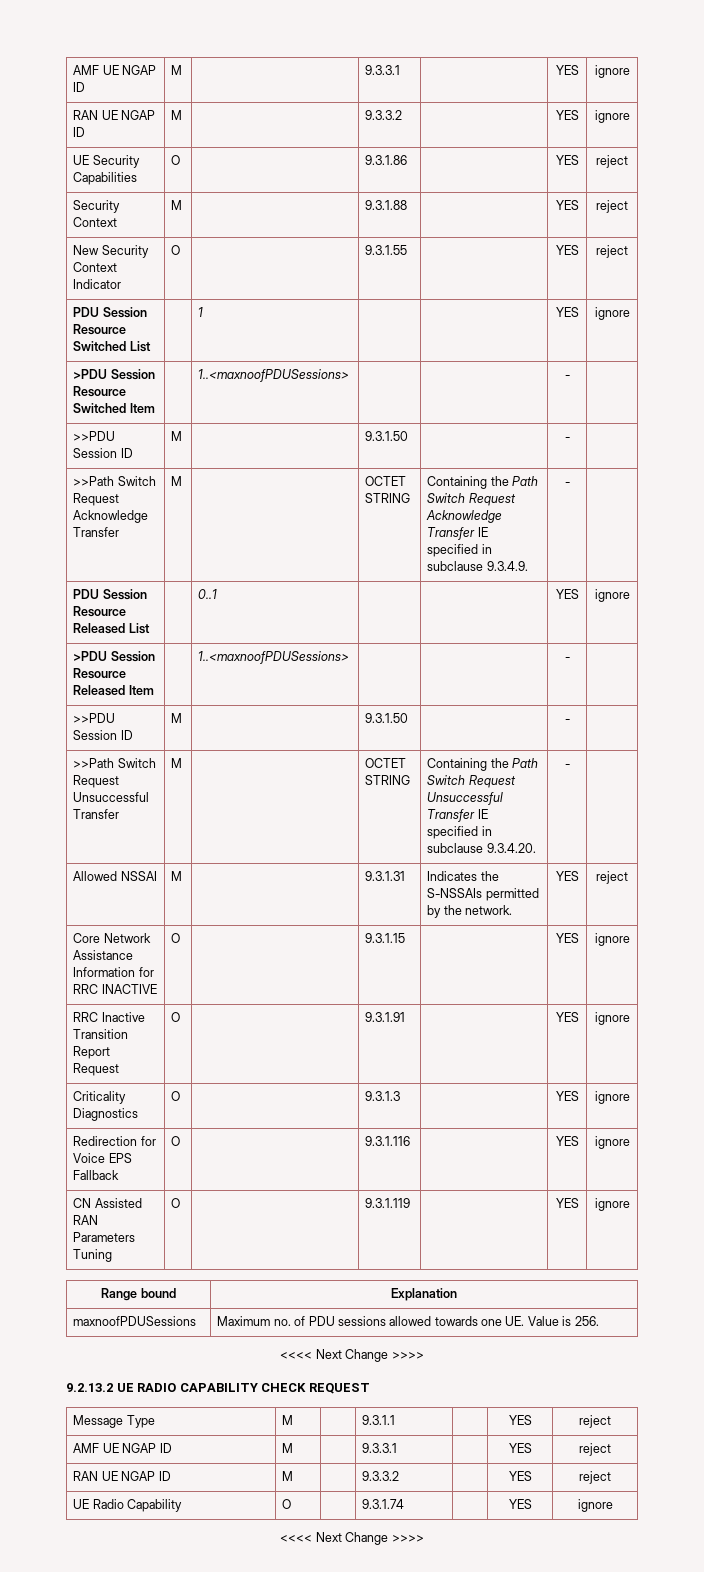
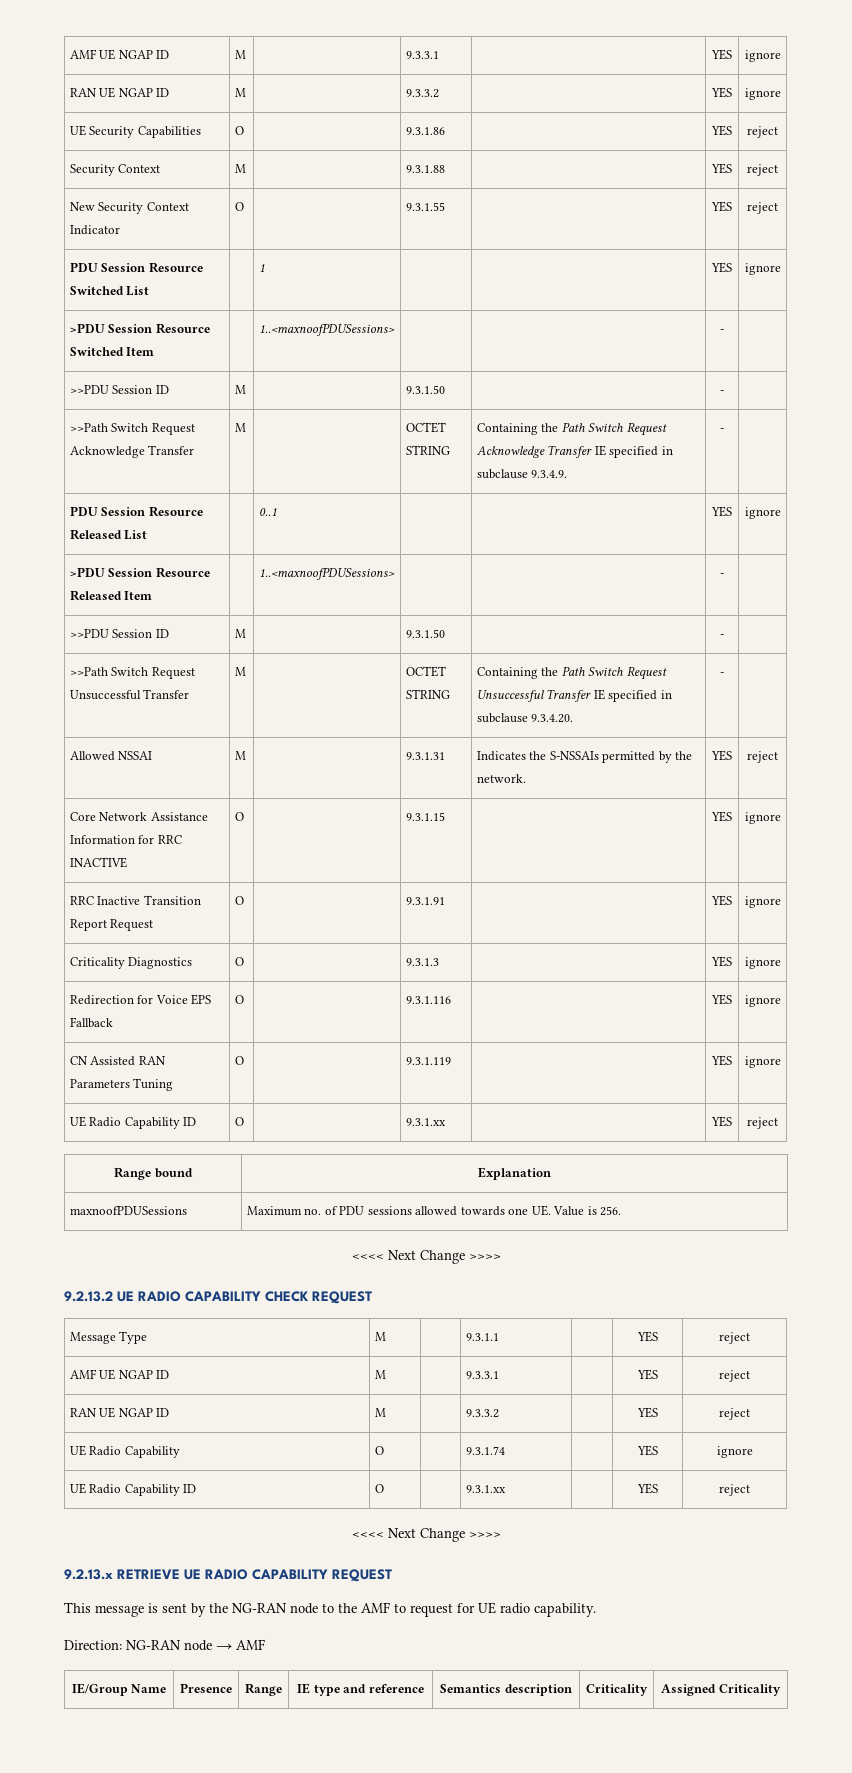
  CN Assisted RAN Parameters Tuning | O | | 9.3.1.119 | | YES | ignore
+ UE Radio Capability ID | O | | 9.3.1.xx | | YES | reject
  UE Radio Capability | O | | 9.3.1.74 | | YES | ignore
+ UE Radio Capability ID | O | | 9.3.1.xx | | YES | reject
  <<<< Next Change >>>>
+ 9.2.13.x RETRIEVE UE RADIO CAPABILITY REQUEST
+ This message is sent by the NG-RAN node to the AMF to request for UE radio capability.
+ Direction: NG-RAN node → AMF
+ IE/Group Name | Presence | Range | IE type and reference | Semantics description | Criticality | Assigned Criticality

